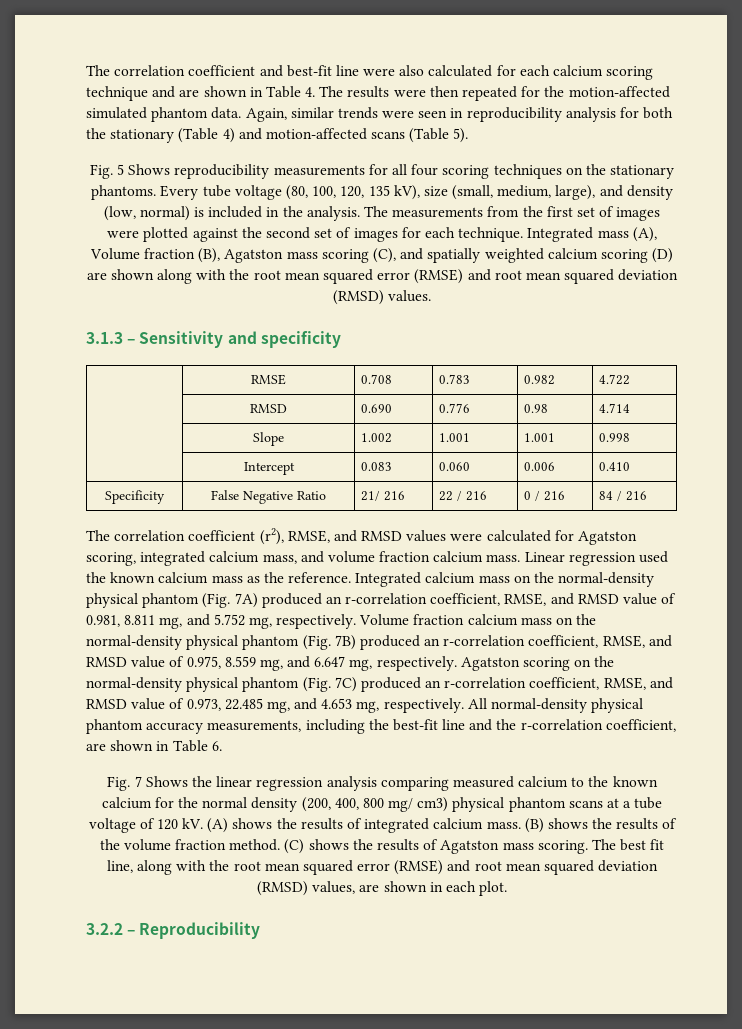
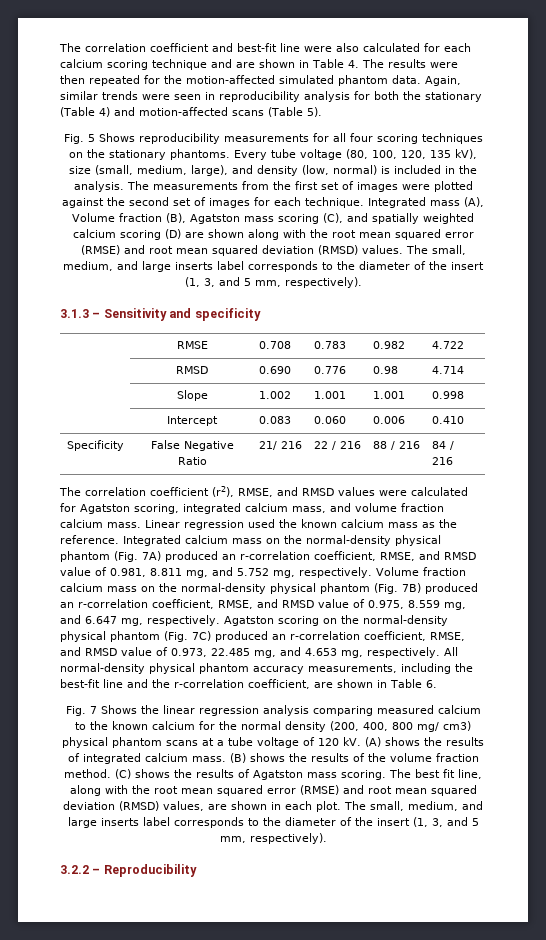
- Integrated mass (A), Volume fraction (B), Agatston mass scoring (C), and spatially weighted calcium scoring (D) are shown along with the root mean squared error (RMSE) and root mean squared deviation (RMSD) values.
+ Integrated mass (A), Volume fraction (B), Agatston mass scoring (C), and spatially weighted calcium scoring (D) are shown along with the root mean squared error (RMSE) and root mean squared deviation (RMSD) values. The small, medium, and large inserts label corresponds to the diameter of the insert (1, 3, and 5 mm, respectively).
- Specificity | False Negative Ratio | 21/ 216 | 22 / 216 | 0 / 216 | 84 / 216
+ Specificity | False Negative Ratio | 21/ 216 | 22 / 216 | 88 / 216 | 84 / 216
- The best fit line, along with the root mean squared error (RMSE) and root mean squared deviation (RMSD) values, are shown in each plot.
+ The best fit line, along with the root mean squared error (RMSE) and root mean squared deviation (RMSD) values, are shown in each plot. The small, medium, and large inserts label corresponds to the diameter of the insert (1, 3, and 5 mm, respectively).

